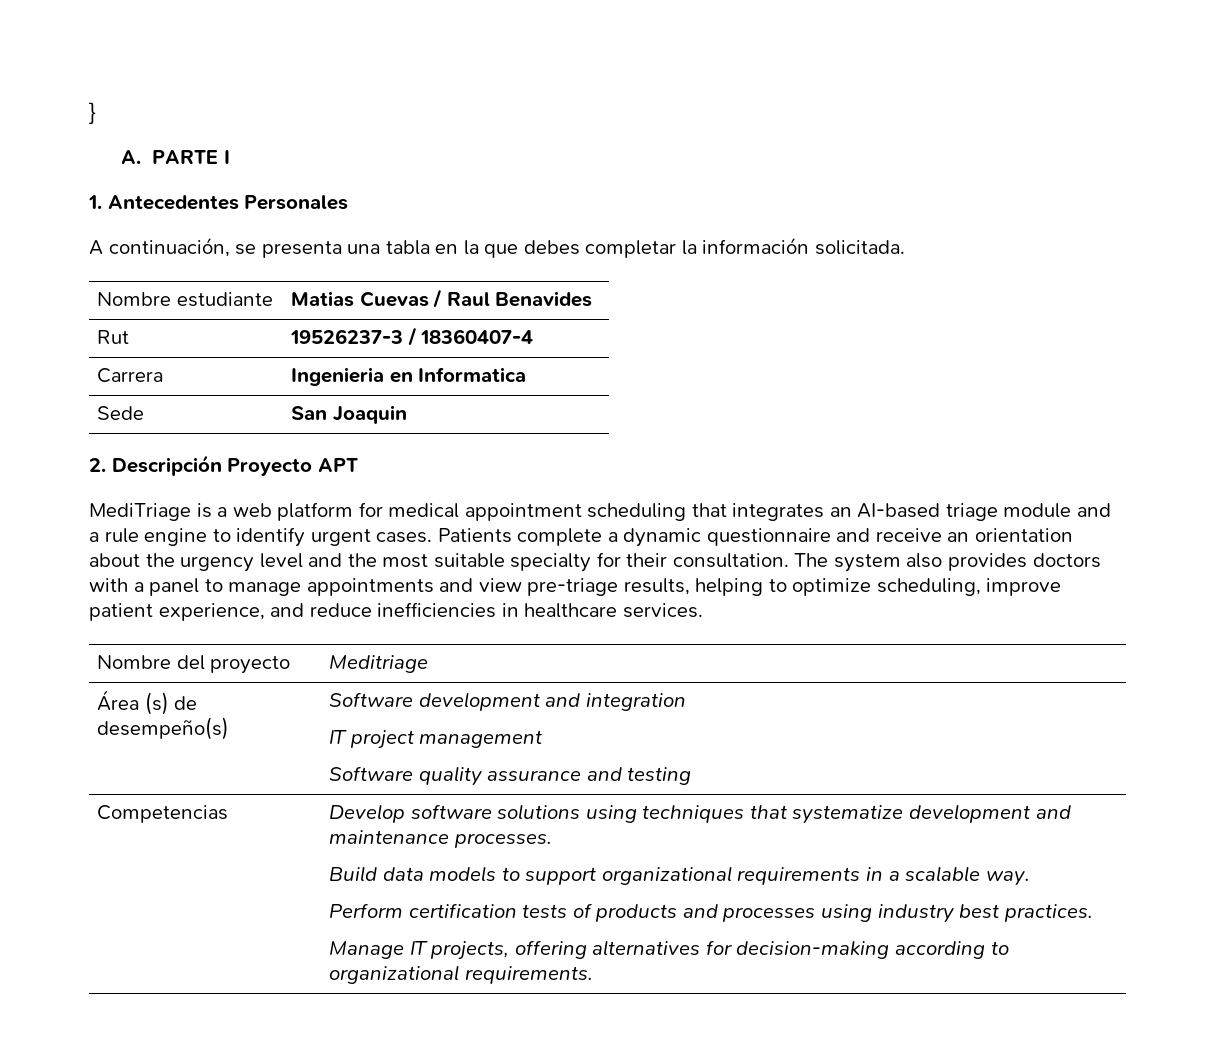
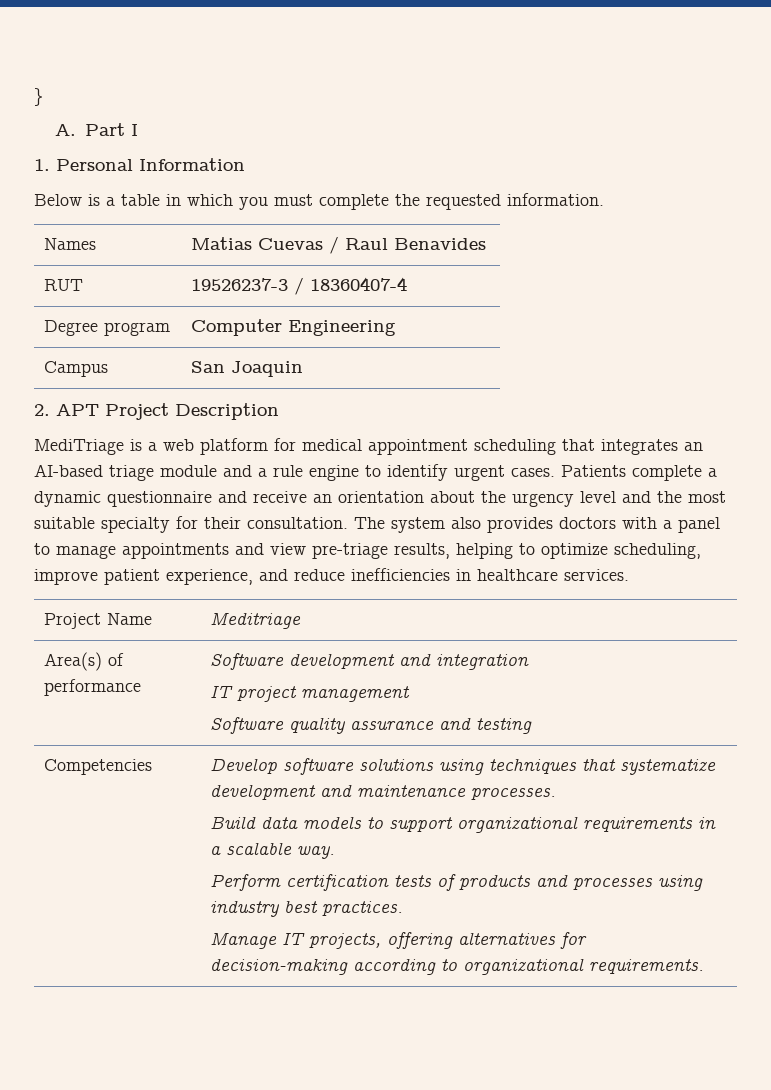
- A. PARTE I
+ A. Part I
- 1. Antecedentes Personales
- A continuación, se presenta una tabla en la que debes completar la información solicitada.
- Nombre estudiante | Matias Cuevas / Raul Benavides
+ 1. Personal Information
+ Below is a table in which you must complete the requested information.
+ Names | Matias Cuevas / Raul Benavides
- Rut | 19526237-3 / 18360407-4
+ RUT | 19526237-3 / 18360407-4
- Carrera | Ingenieria en Informatica
- Sede | San Joaquin
+ Degree program | Computer Engineering
+ Campus | San Joaquin
- 2. Descripción Proyecto APT
+ 2. APT Project Description
- Nombre del proyecto | Meditriage
- Área (s) de desempeño(s) | Software development and integration
+ Project Name | Meditriage
+ Area(s) of performance | Software development and integration
- Competencias
+ Competencies

